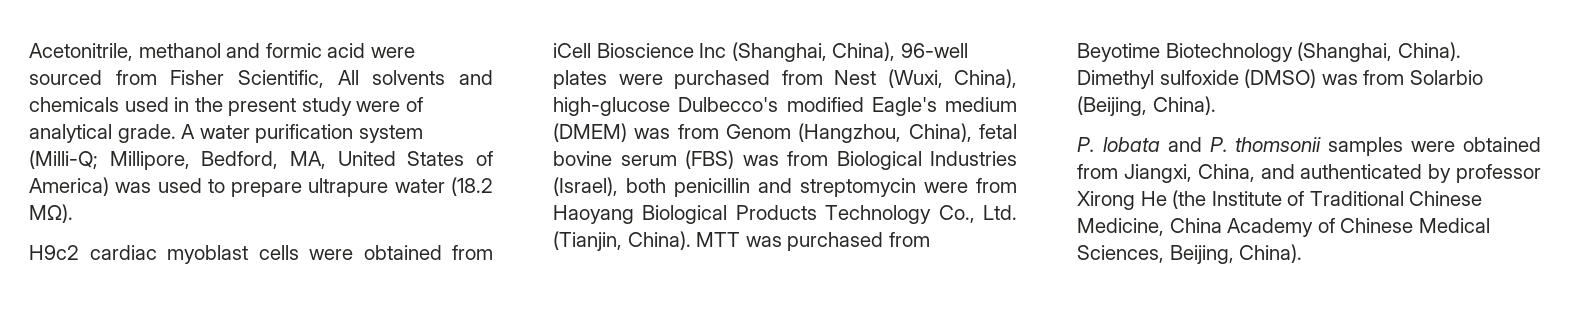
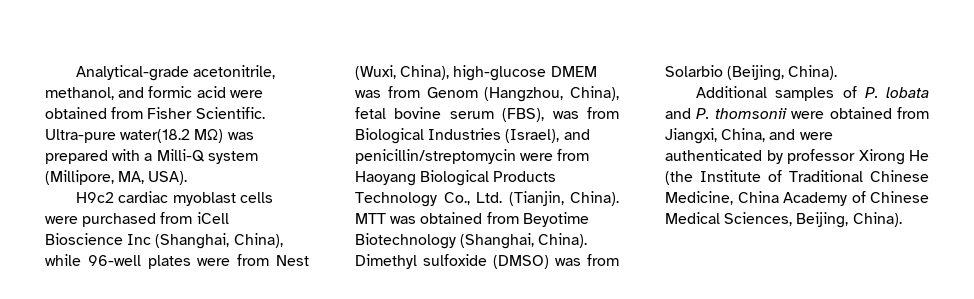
- Acetonitrile, methanol and formic acid were sourced from Fisher Scientific, All solvents and chemicals used in the present study were of analytical grade. A water purification system (Milli-Q; Millipore, Bedford, MA, United States of America) was used to prepare ultrapure water (18.2 MΩ).
+ Analytical-grade acetonitrile, methanol, and formic acid were obtained from Fisher Scientific. Ultra-pure water(18.2 MΩ) was prepared with a Milli-Q system (Millipore, MA, USA).
- H9c2 cardiac myoblast cells were obtained from iCell Bioscience Inc (Shanghai, China), 96-well plates were purchased from Nest (Wuxi, China), high-glucose Dulbecco's modified Eagle's medium (DMEM) was from Genom (Hangzhou, China), fetal bovine serum (FBS) was from Biological Industries (Israel), both penicillin and streptomycin were from Haoyang Biological Products Technology Co., Ltd. (Tianjin, China).
+ H9c2 cardiac myoblast cells were purchased from iCell Bioscience Inc (Shanghai, China), while 96-well plates were from Nest (Wuxi, China), high-glucose DMEM was from Genom (Hangzhou, China), fetal bovine serum (FBS), was from Biological Industries (Israel), and penicillin/streptomycin were from Haoyang Biological Products Technology Co., Ltd. (Tianjin, China).
- MTT was purchased from Beyotime Biotechnology (Shanghai, China).
+ MTT was obtained from Beyotime Biotechnology (Shanghai, China).
- P. lobata and P. thomsonii samples were obtained from Jiangxi, China, and authenticated by professor Xirong He (the Institute of Traditional Chinese Medicine, China Academy of Chinese Medical Sciences, Beijing, China).
+ Additional samples of P. lobata and P. thomsonii were obtained from Jiangxi, China, and were authenticated by professor Xirong He (the Institute of Traditional Chinese Medicine, China Academy of Chinese Medical Sciences, Beijing, China).

